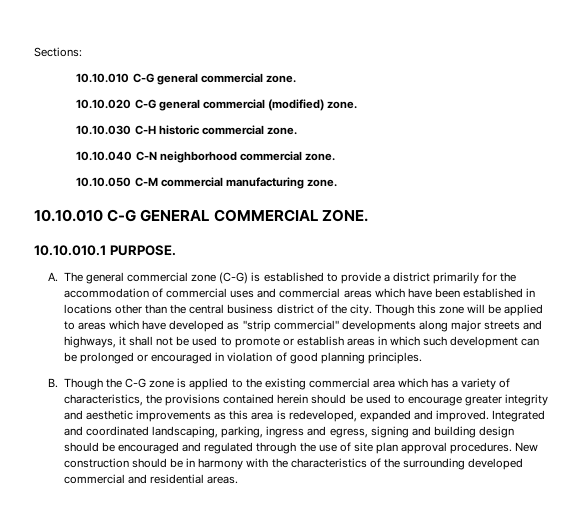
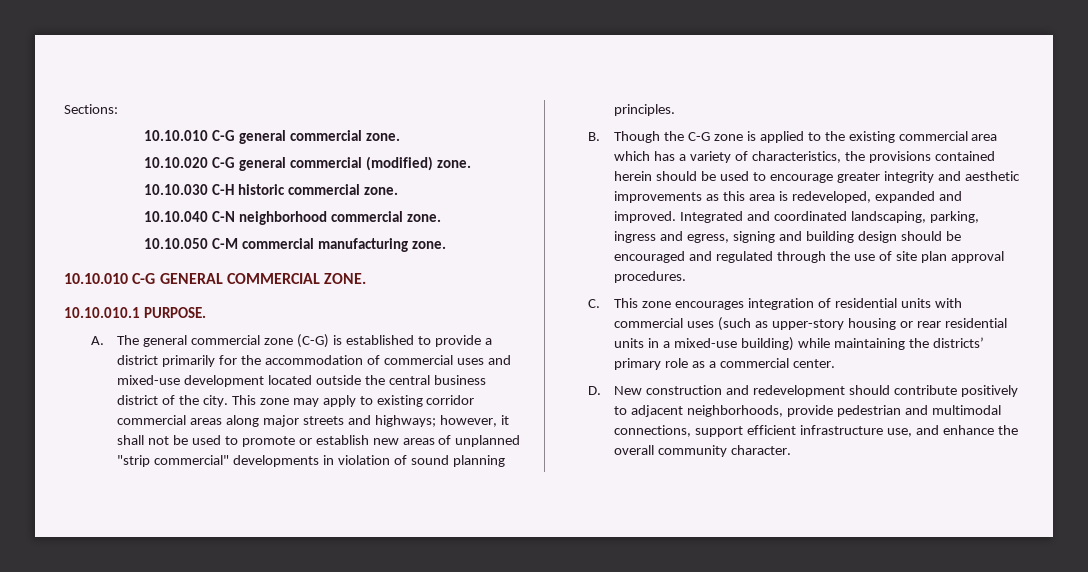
- A. The general commercial zone (C-G) is established to provide a district primarily for the accommodation of commercial uses and commercial areas which have been established in locations other than the central business district of the city.
+ A. The general commercial zone (C-G) is established to provide a district primarily for the accommodation of commercial uses and mixed-use development located outside the central business district of the city.
- Though this zone will be applied to areas which have developed as "strip commercial" developments along major streets and highways, it shall not be used to promote or establish areas in which such development can be prolonged or encouraged in violation of good planning principles.
+ This zone may apply to existing corridor commercial areas along major streets and highways; however, it shall not be used to promote or establish new areas of unplanned "strip commercial" developments in violation of sound planning principles.
- Integrated and coordinated landscaping, parking, ingress and egress, signing and building design should be encouraged and regulated through the use of site plan approval procedures. New construction should be in harmony with the characteristics of the surrounding developed commercial and residential areas.
+ Integrated and coordinated landscaping, parking, ingress and egress, signing and building design should be encouraged and regulated through the use of site plan approval procedures.
+ C. This zone encourages integration of residential units with commercial uses (such as upper-story housing or rear residential units in a mixed-use building) while maintaining the districts’ primary role as a commercial center.
+ D. New construction and redevelopment should contribute positively to adjacent neighborhoods, provide pedestrian and multimodal connections, support efficient infrastructure use, and enhance the overall community character.

